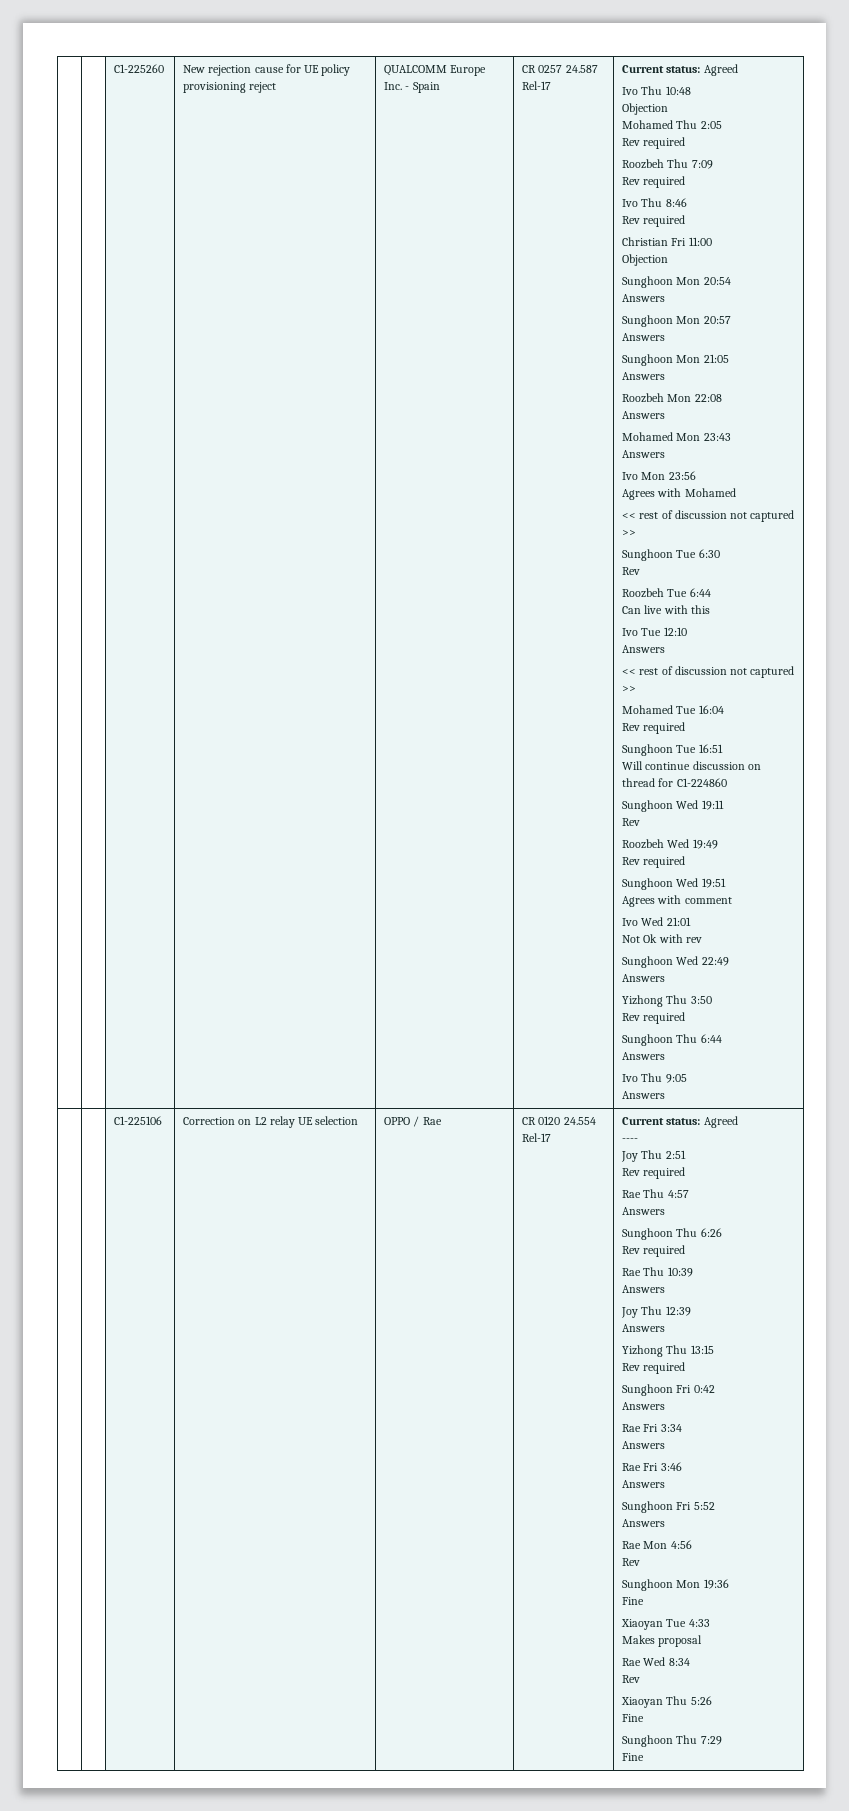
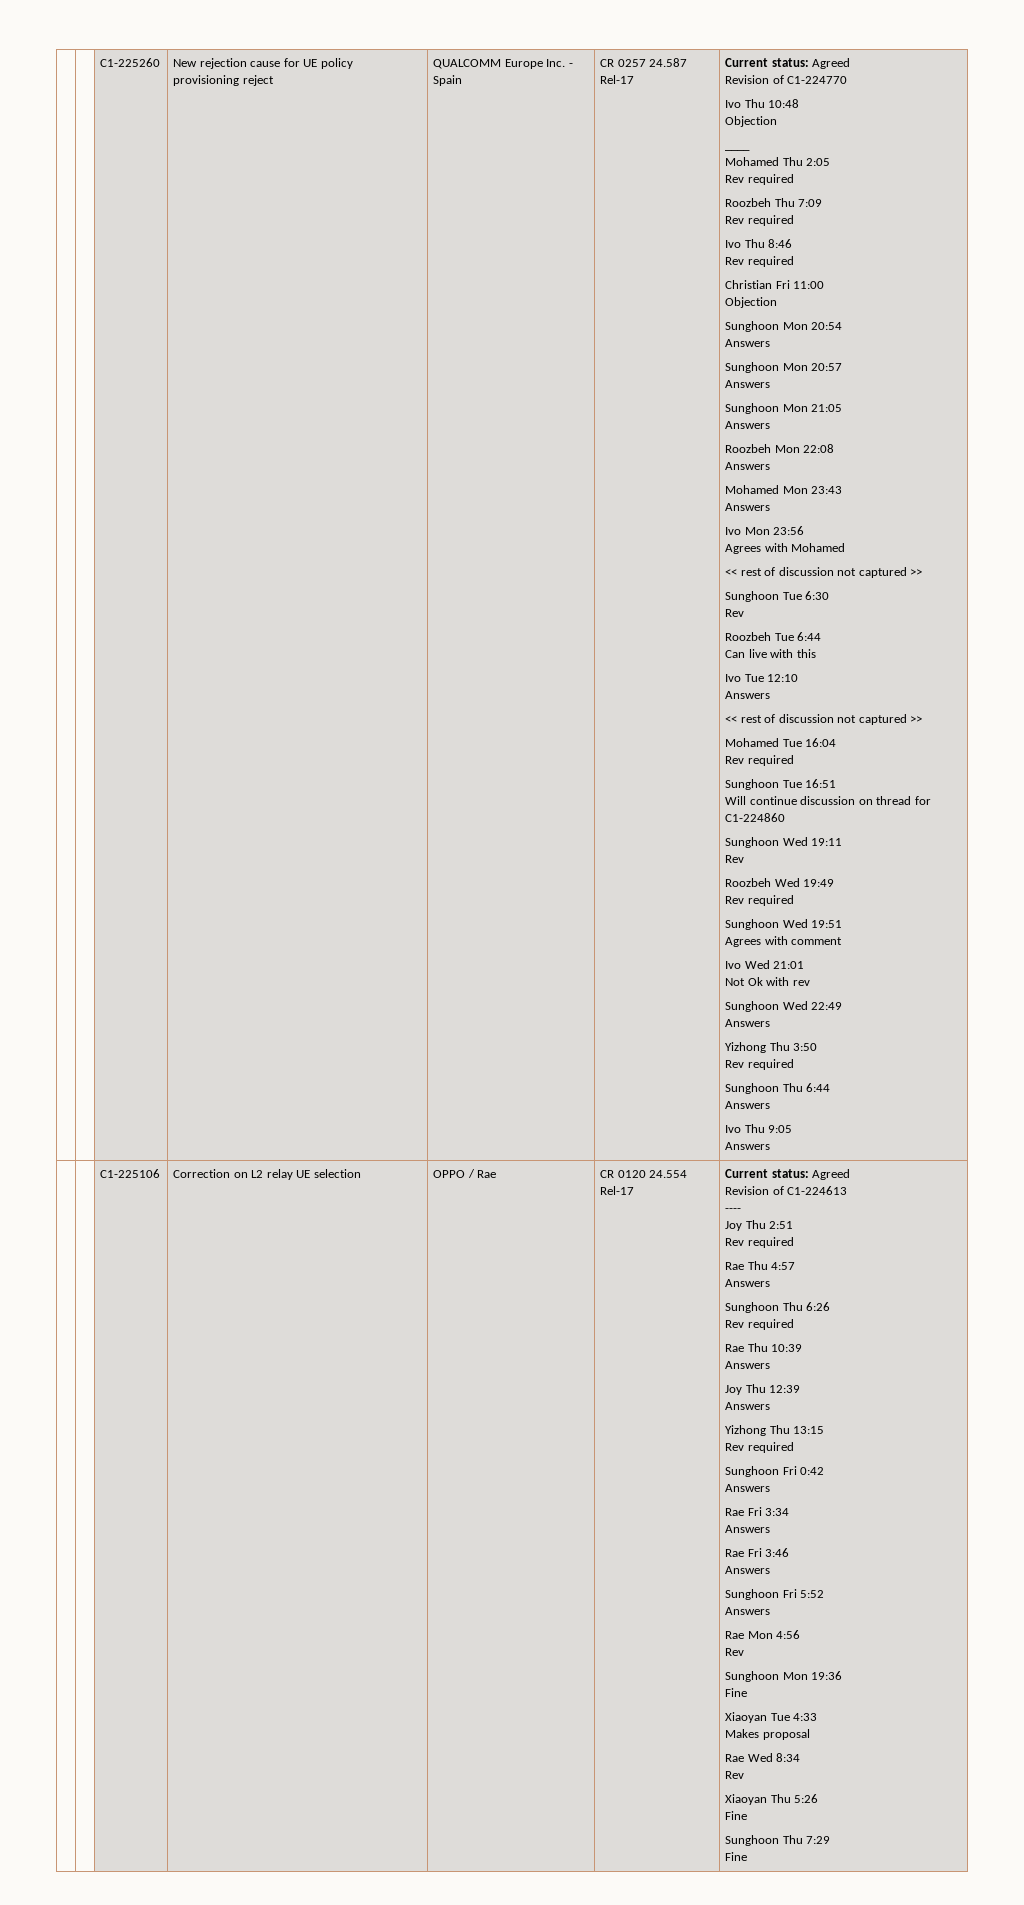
+ Revision of C1-224770
+ ____
+ Revision of C1-224613

